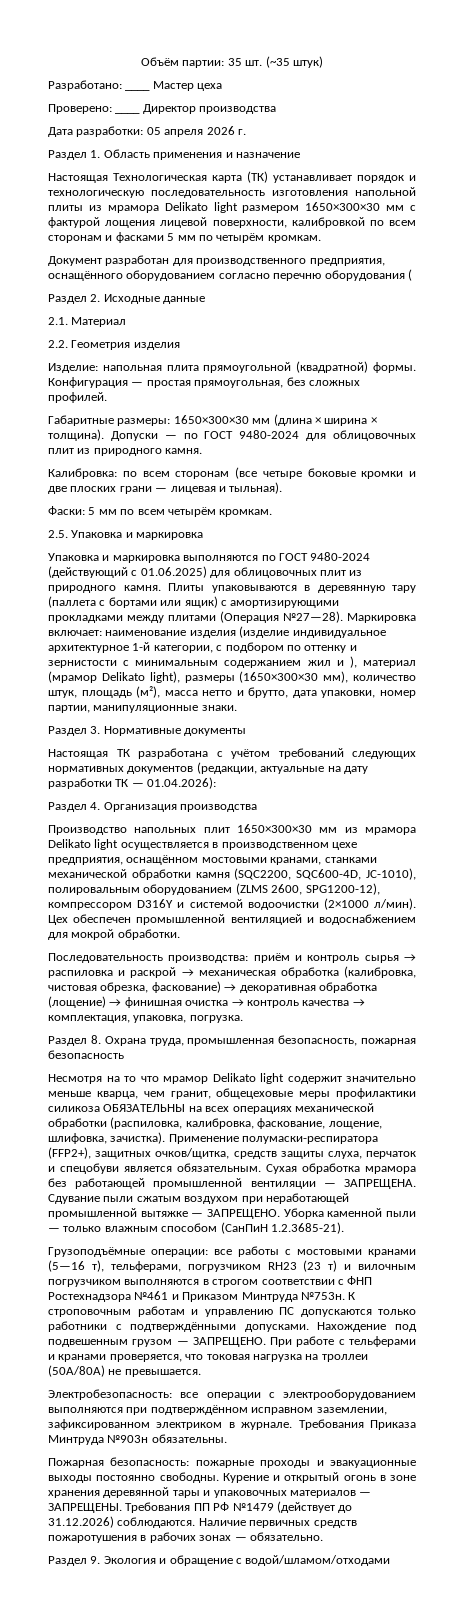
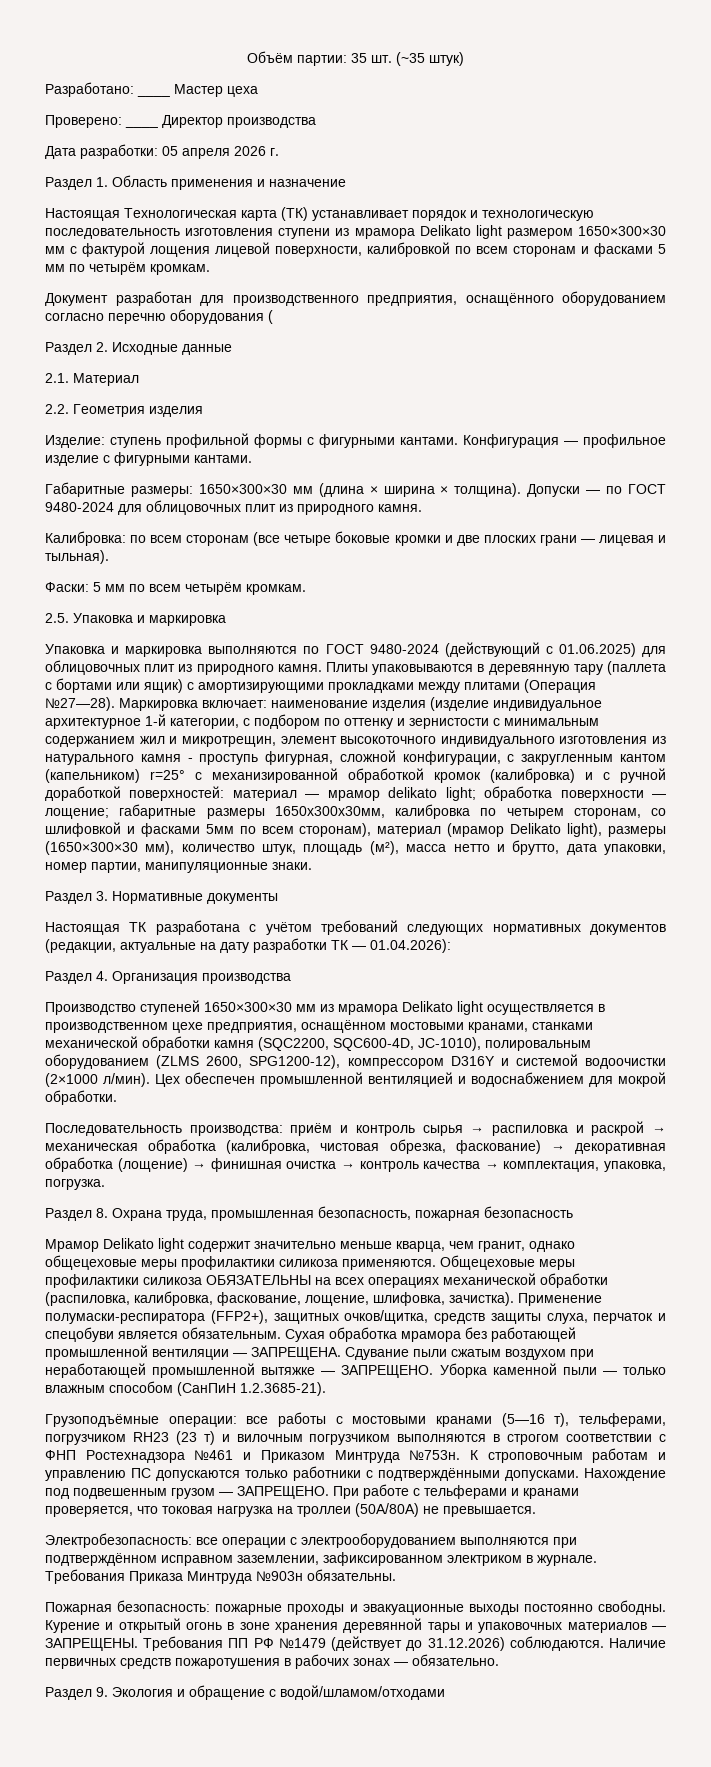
- Настоящая Технологическая карта (ТК) устанавливает порядок и технологическую последовательность изготовления напольной плиты из мрамора Delikato light размером 1650×300×30 мм с фактурой лощения лицевой поверхности, калибровкой по всем сторонам и фасками 5 мм по четырём кромкам.
+ Настоящая Технологическая карта (ТК) устанавливает порядок и технологическую последовательность изготовления ступени из мрамора Delikato light размером 1650×300×30 мм с фактурой лощения лицевой поверхности, калибровкой по всем сторонам и фасками 5 мм по четырём кромкам.
- Изделие: напольная плита прямоугольной (квадратной) формы. Конфигурация — простая прямоугольная, без сложных профилей.
+ Изделие: ступень профильной формы с фигурными кантами. Конфигурация — профильное изделие с фигурными кантами.
- Маркировка включает: наименование изделия (изделие индивидуальное архитектурное 1-й категории, с подбором по оттенку и зернистости с минимальным содержанием жил и ), материал (мрамор Delikato light), размеры (1650×300×30 мм), количество штук, площадь (м²), масса нетто и брутто, дата упаковки, номер партии, манипуляционные знаки.
+ Маркировка включает: наименование изделия (изделие индивидуальное архитектурное 1-й категории, с подбором по оттенку и зернистости с минимальным содержанием жил и микротрещин, элемент высокоточного индивидуального изготовления из натурального камня - проступь фигурная, сложной конфигурации, с закругленным кантом (капельником) r=25° с механизированной обработкой кромок (калибровка) и с ручной доработкой поверхностей: материал — мрамор delikato light; обработка поверхности — лощение; габаритные размеры 1650х300х30мм, калибровка по четырем сторонам, со шлифовкой и фасками 5мм по всем сторонам), материал (мрамор Delikato light), размеры (1650×300×30 мм), количество штук, площадь (м²), масса нетто и брутто, дата упаковки, номер партии, манипуляционные знаки.
- Производство напольных плит 1650×300×30 мм из мрамора Delikato light осуществляется в производственном цехе предприятия, оснащённом мостовыми кранами, станками механической обработки камня (SQC2200, SQC600-4D, JC-1010), полировальным оборудованием (ZLMS 2600, SPG1200-12), компрессором D316Y и системой водоочистки (2×1000 л/мин).
+ Производство ступеней 1650×300×30 мм из мрамора Delikato light осуществляется в производственном цехе предприятия, оснащённом мостовыми кранами, станками механической обработки камня (SQC2200, SQC600-4D, JC-1010), полировальным оборудованием (ZLMS 2600, SPG1200-12), компрессором D316Y и системой водоочистки (2×1000 л/мин).
- Несмотря на то что мрамор Delikato light содержит значительно меньше кварца, чем гранит, общецеховые меры профилактики силикоза ОБЯЗАТЕЛЬНЫ на всех операциях механической обработки (распиловка, калибровка, фаскование, лощение, шлифовка, зачистка).
+ Мрамор Delikato light содержит значительно меньше кварца, чем гранит, однако общецеховые меры профилактики силикоза применяются. Общецеховые меры профилактики силикоза ОБЯЗАТЕЛЬНЫ на всех операциях механической обработки (распиловка, калибровка, фаскование, лощение, шлифовка, зачистка).

